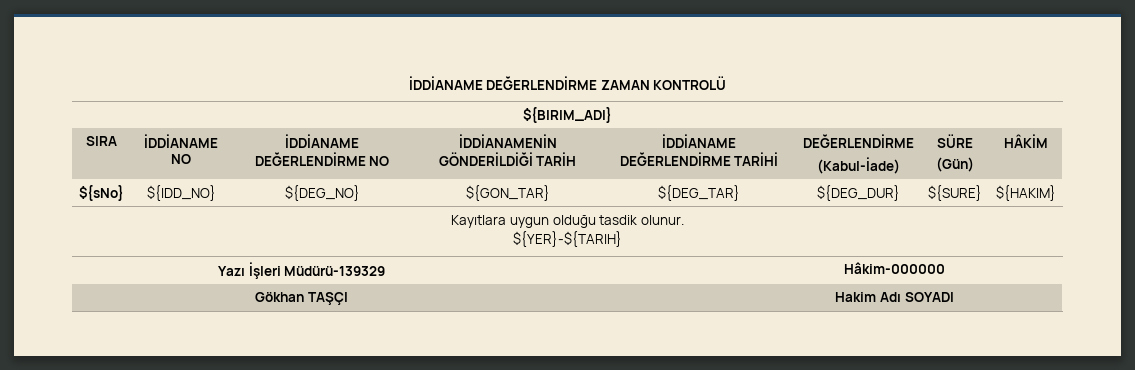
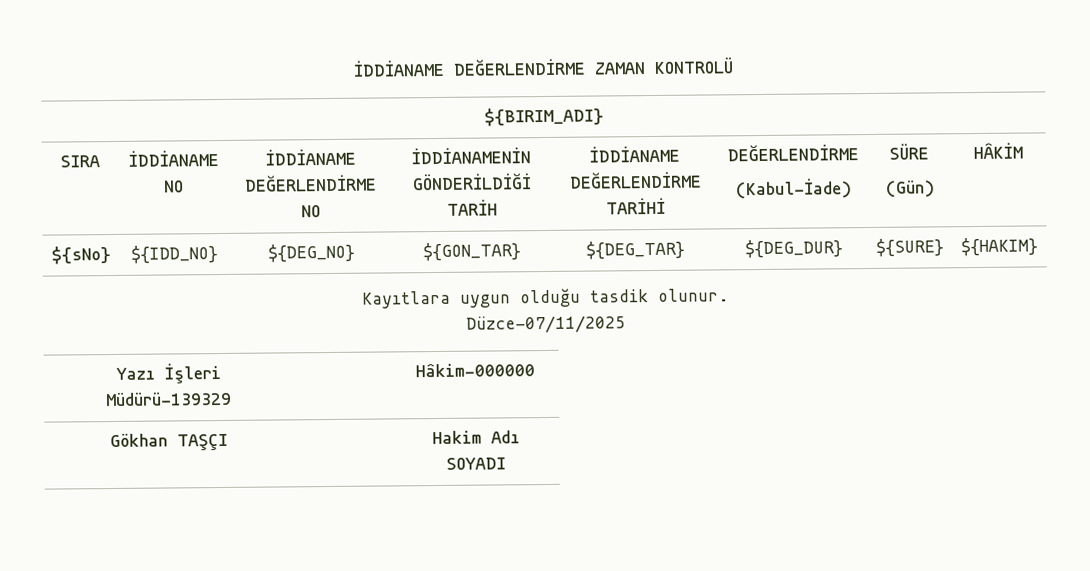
- ${YER}-${TARIH}
+ Düzce-07/11/2025

